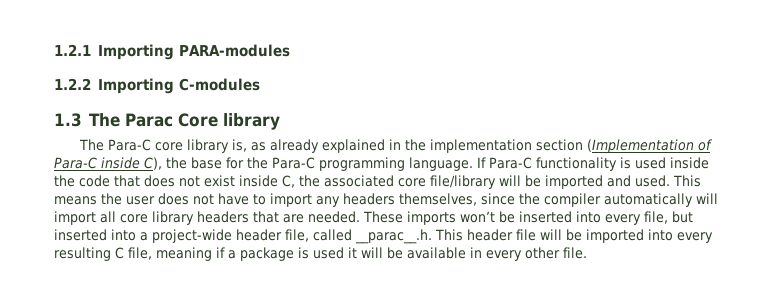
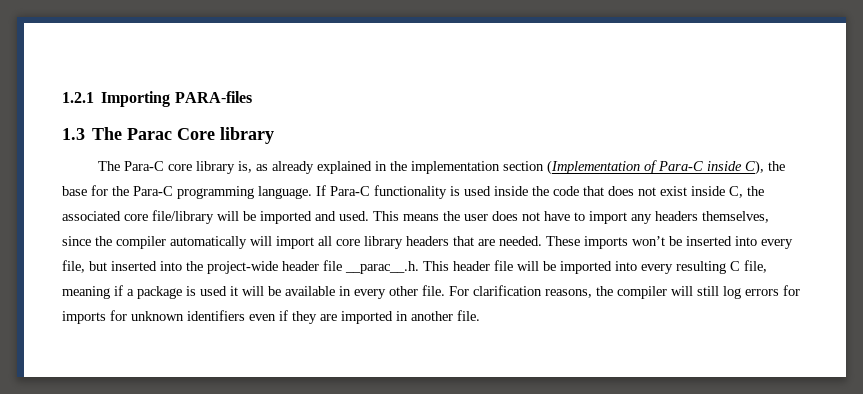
- 1.2.1 Importing PARA-modules
- 1.2.2 Importing C-modules
+ 1.2.1 Importing PARA-files
- These imports won’t be inserted into every file, but inserted into a project-wide header file, called __parac__.h. This header file will be imported into every resulting C file, meaning if a package is used it will be available in every other file.
+ These imports won’t be inserted into every file, but inserted into the project-wide header file __parac__.h. This header file will be imported into every resulting C file, meaning if a package is used it will be available in every other file.
+ For clarification reasons, the compiler will still log errors for imports for unknown identifiers even if they are imported in another file.

